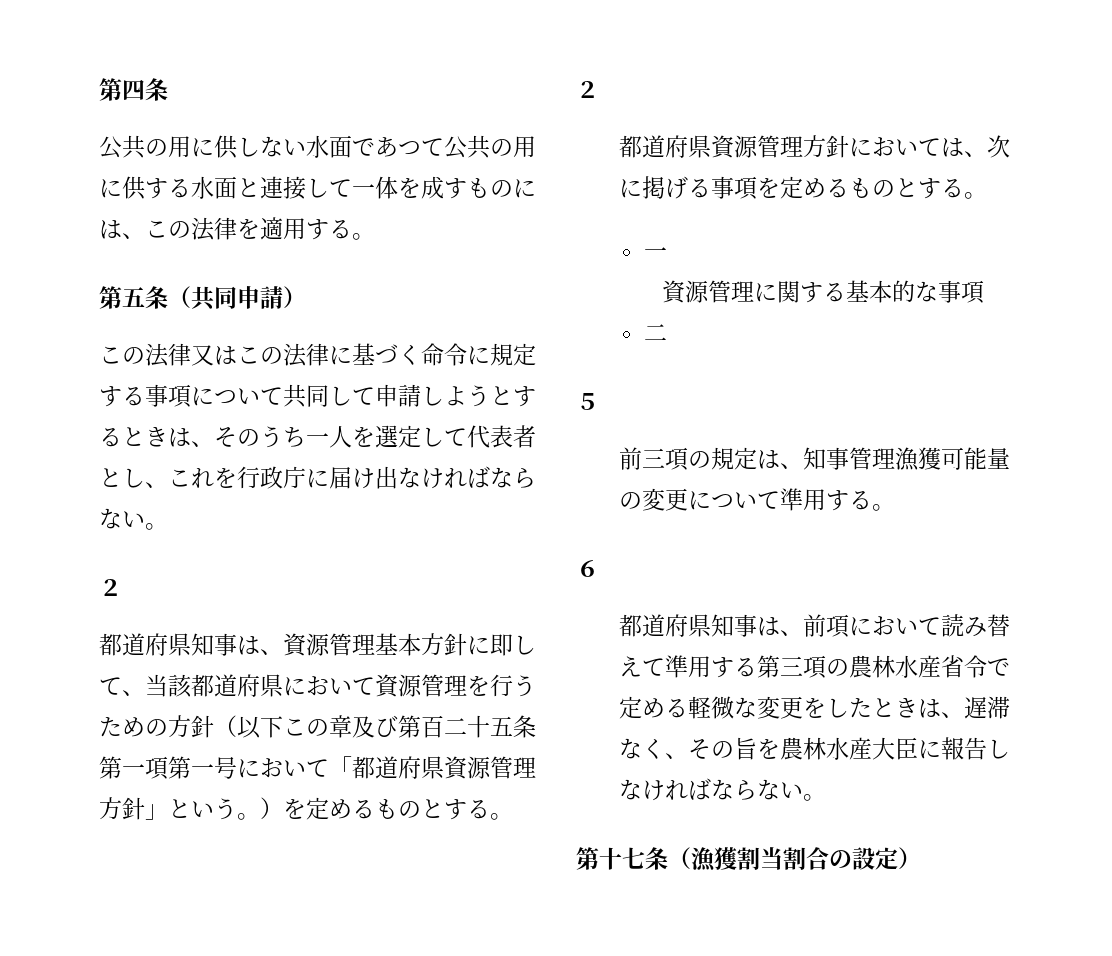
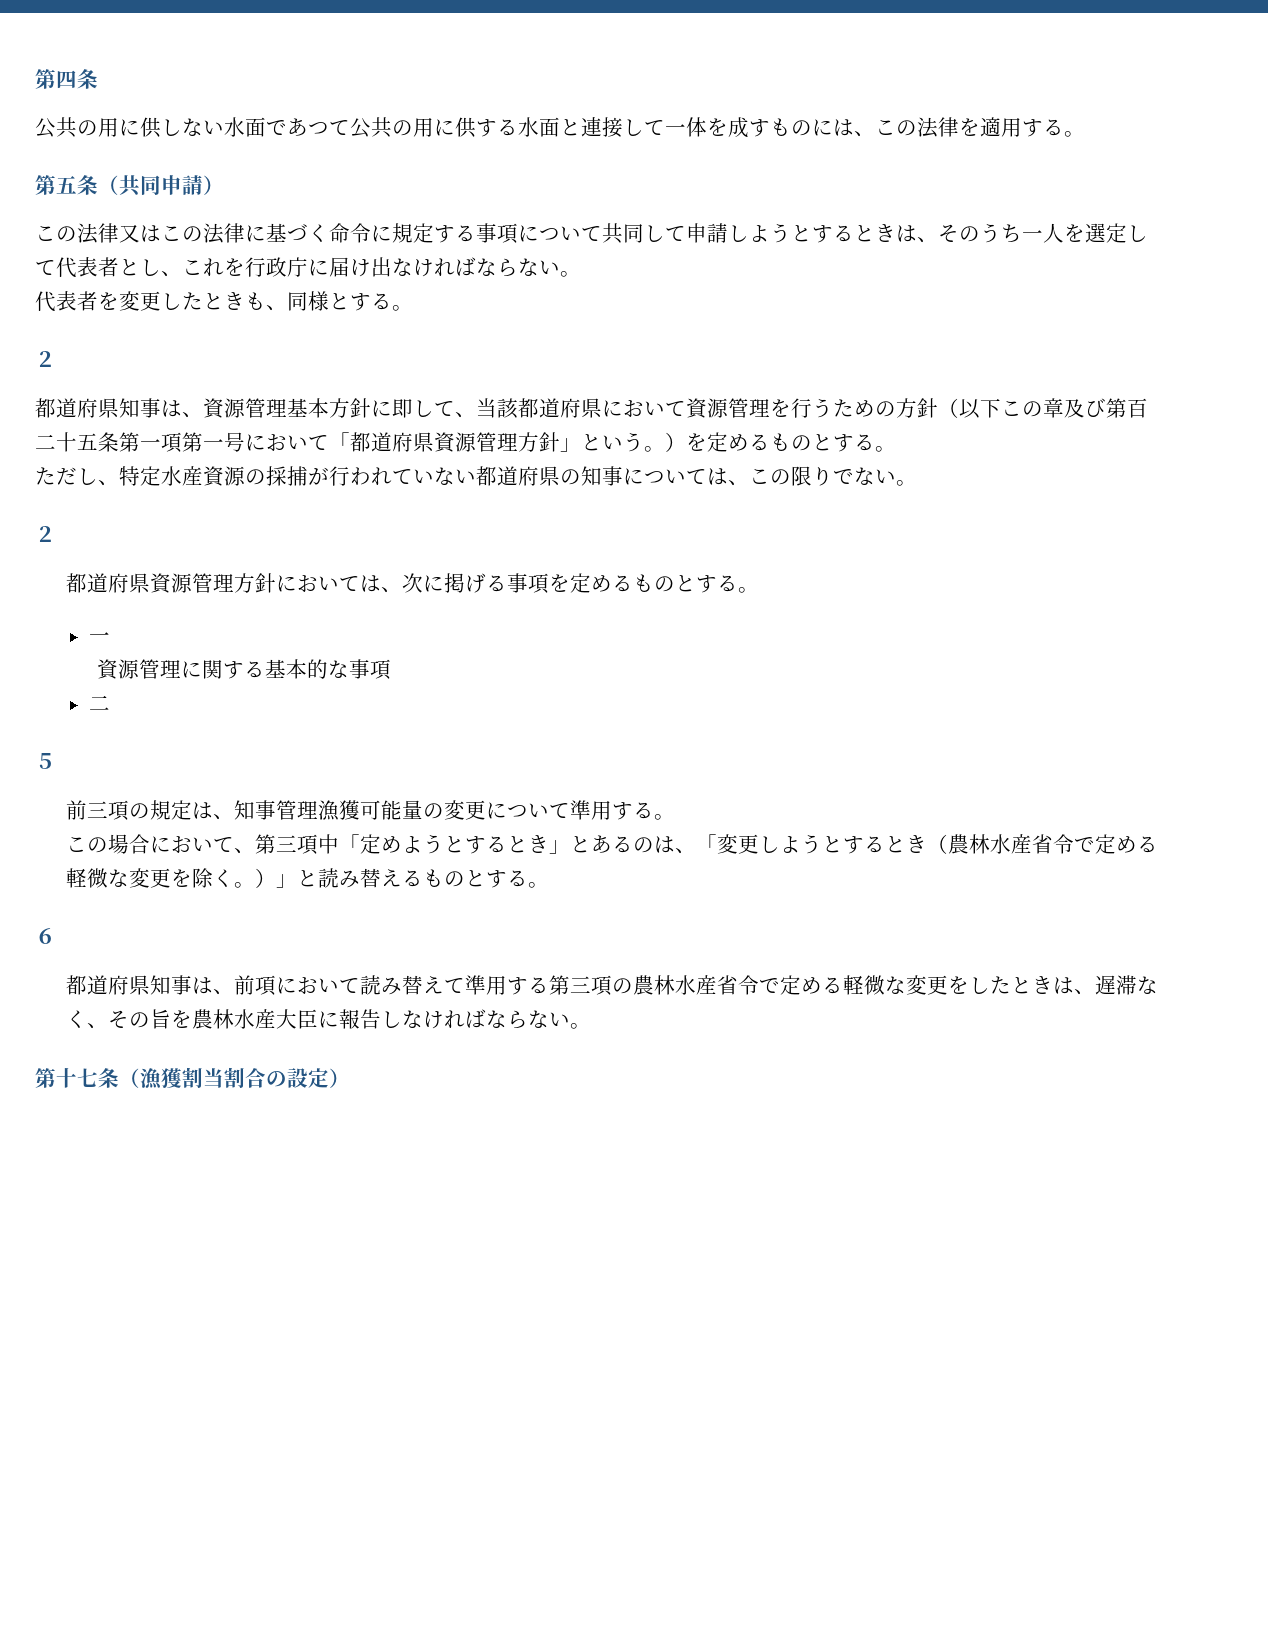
+ 代表者を変更したときも、同様とする。
+ ただし、特定水産資源の採捕が行われていない都道府県の知事については、この限りでない。
+ この場合において、第三項中「定めようとするとき」とあるのは、「変更しようとするとき（農林水産省令で定める軽微な変更を除く。）」と読み替えるものとする。

